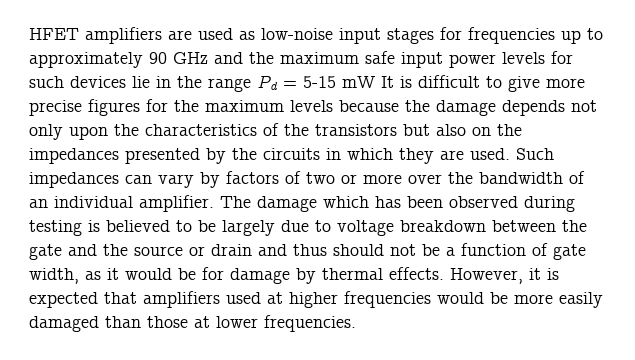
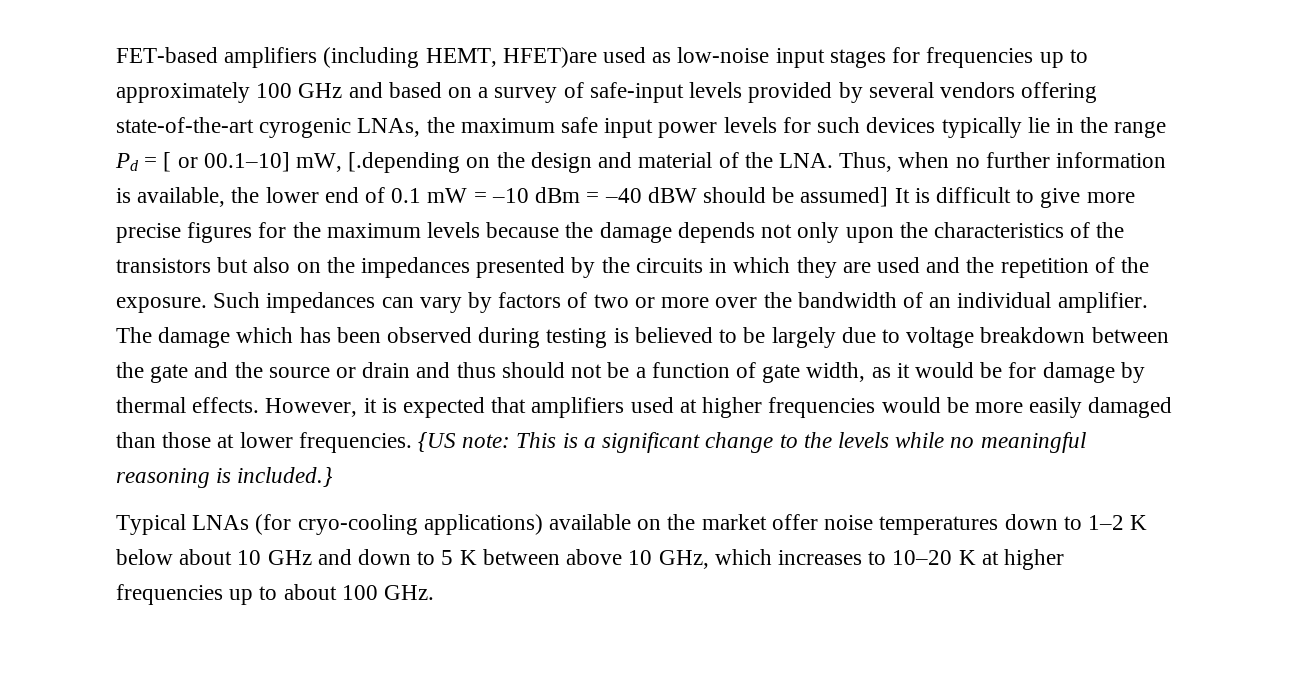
- HFET amplifiers are used as low-noise input stages for frequencies up to approximately 90 GHz and the maximum safe input power levels for such devices lie in the range Pd = 5-15 mW It is difficult to give more precise figures for the maximum levels because the damage depends not only upon the characteristics of the transistors but also on the impedances presented by the circuits in which they are used.
+ FET-based amplifiers (including HEMT, HFET)are used as low-noise input stages for frequencies up to approximately 100 GHz and based on a survey of safe-input levels provided by several vendors offering state-of-the-art cyrogenic LNAs, the maximum safe input power levels for such devices typically lie in the range Pd = [ or 00.1–10] mW, [.depending on the design and material of the LNA. Thus, when no further information is available, the lower end of 0.1 mW = –10 dBm = –40 dBW should be assumed] It is difficult to give more precise figures for the maximum levels because the damage depends not only upon the characteristics of the transistors but also on the impedances presented by the circuits in which they are used and the repetition of the exposure.
+ {US note: This is a significant change to the levels while no meaningful reasoning is included.}
+ Typical LNAs (for cryo-cooling applications) available on the market offer noise temperatures down to 1–2 K below about 10 GHz and down to 5 K between above 10 GHz, which increases to 10–20 K at higher frequencies up to about 100 GHz.

